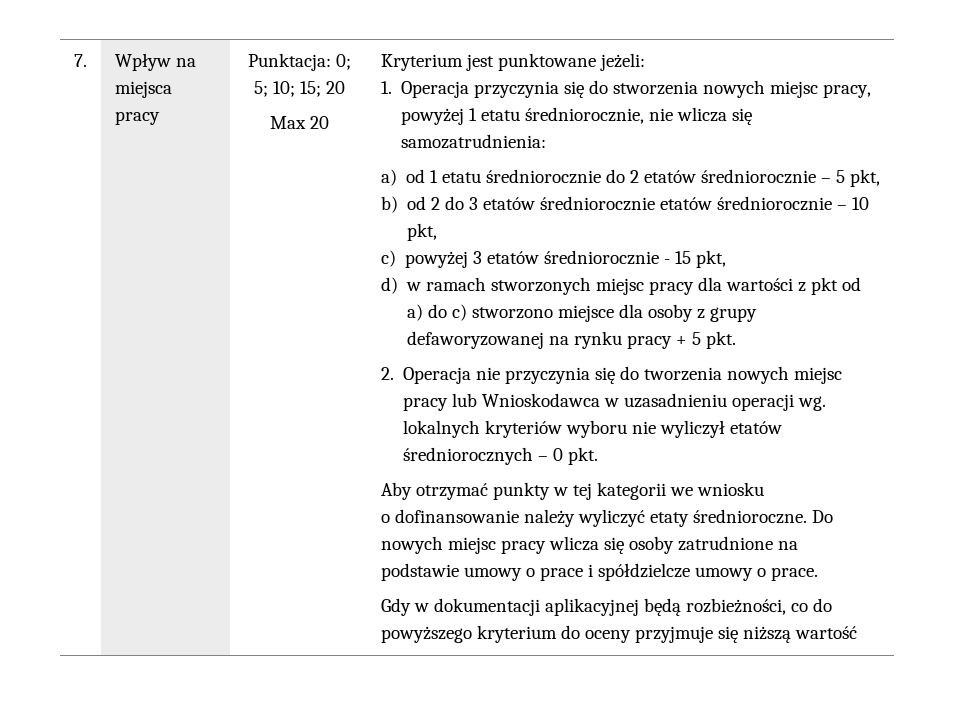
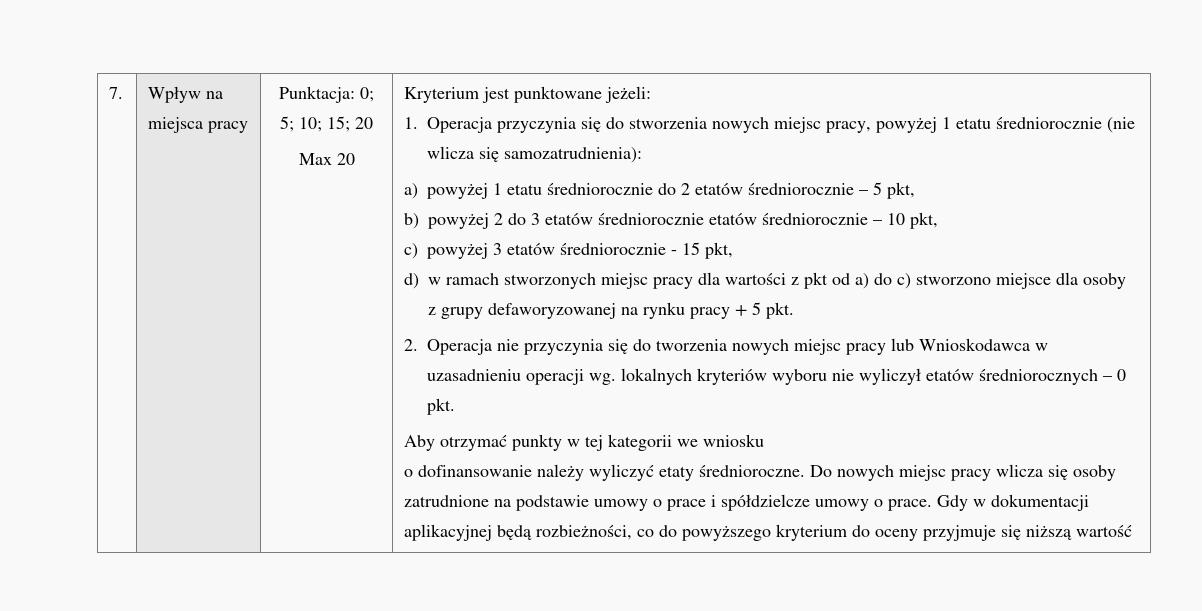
- 1. Operacja przyczynia się do stworzenia nowych miejsc pracy, powyżej 1 etatu średniorocznie, nie wlicza się samozatrudnienia:
- a) od 1 etatu średniorocznie do 2 etatów średniorocznie – 5 pkt,
+ 1. Operacja przyczynia się do stworzenia nowych miejsc pracy, powyżej 1 etatu średniorocznie (nie wlicza się samozatrudnienia):
+ a) powyżej 1 etatu średniorocznie do 2 etatów średniorocznie – 5 pkt,
- b) od 2 do 3 etatów średniorocznie etatów średniorocznie – 10 pkt,
+ b) powyżej 2 do 3 etatów średniorocznie etatów średniorocznie – 10 pkt,
- Do nowych miejsc pracy wlicza się osoby zatrudnione na podstawie umowy o prace i spółdzielcze umowy o prace.
- Gdy w dokumentacji aplikacyjnej będą rozbieżności, co do powyższego kryterium do oceny przyjmuje się niższą wartość
+ Do nowych miejsc pracy wlicza się osoby zatrudnione na podstawie umowy o prace i spółdzielcze umowy o prace. Gdy w dokumentacji aplikacyjnej będą rozbieżności, co do powyższego kryterium do oceny przyjmuje się niższą wartość

